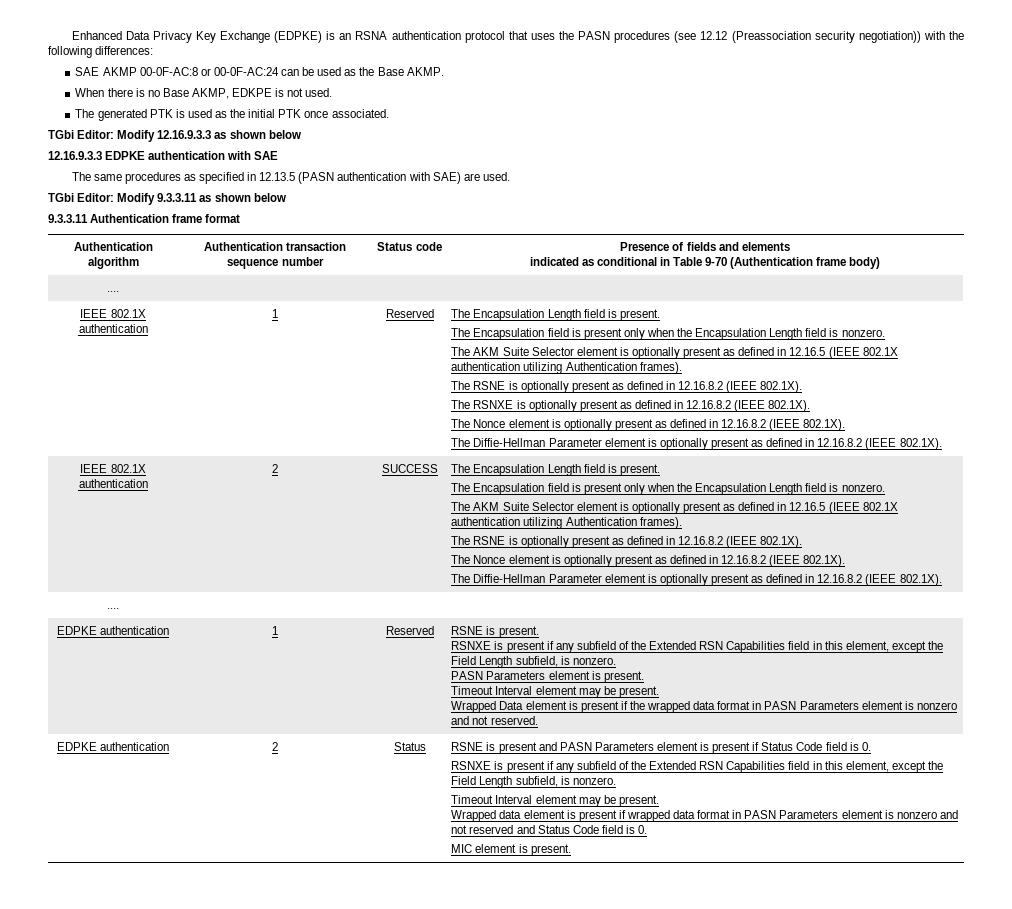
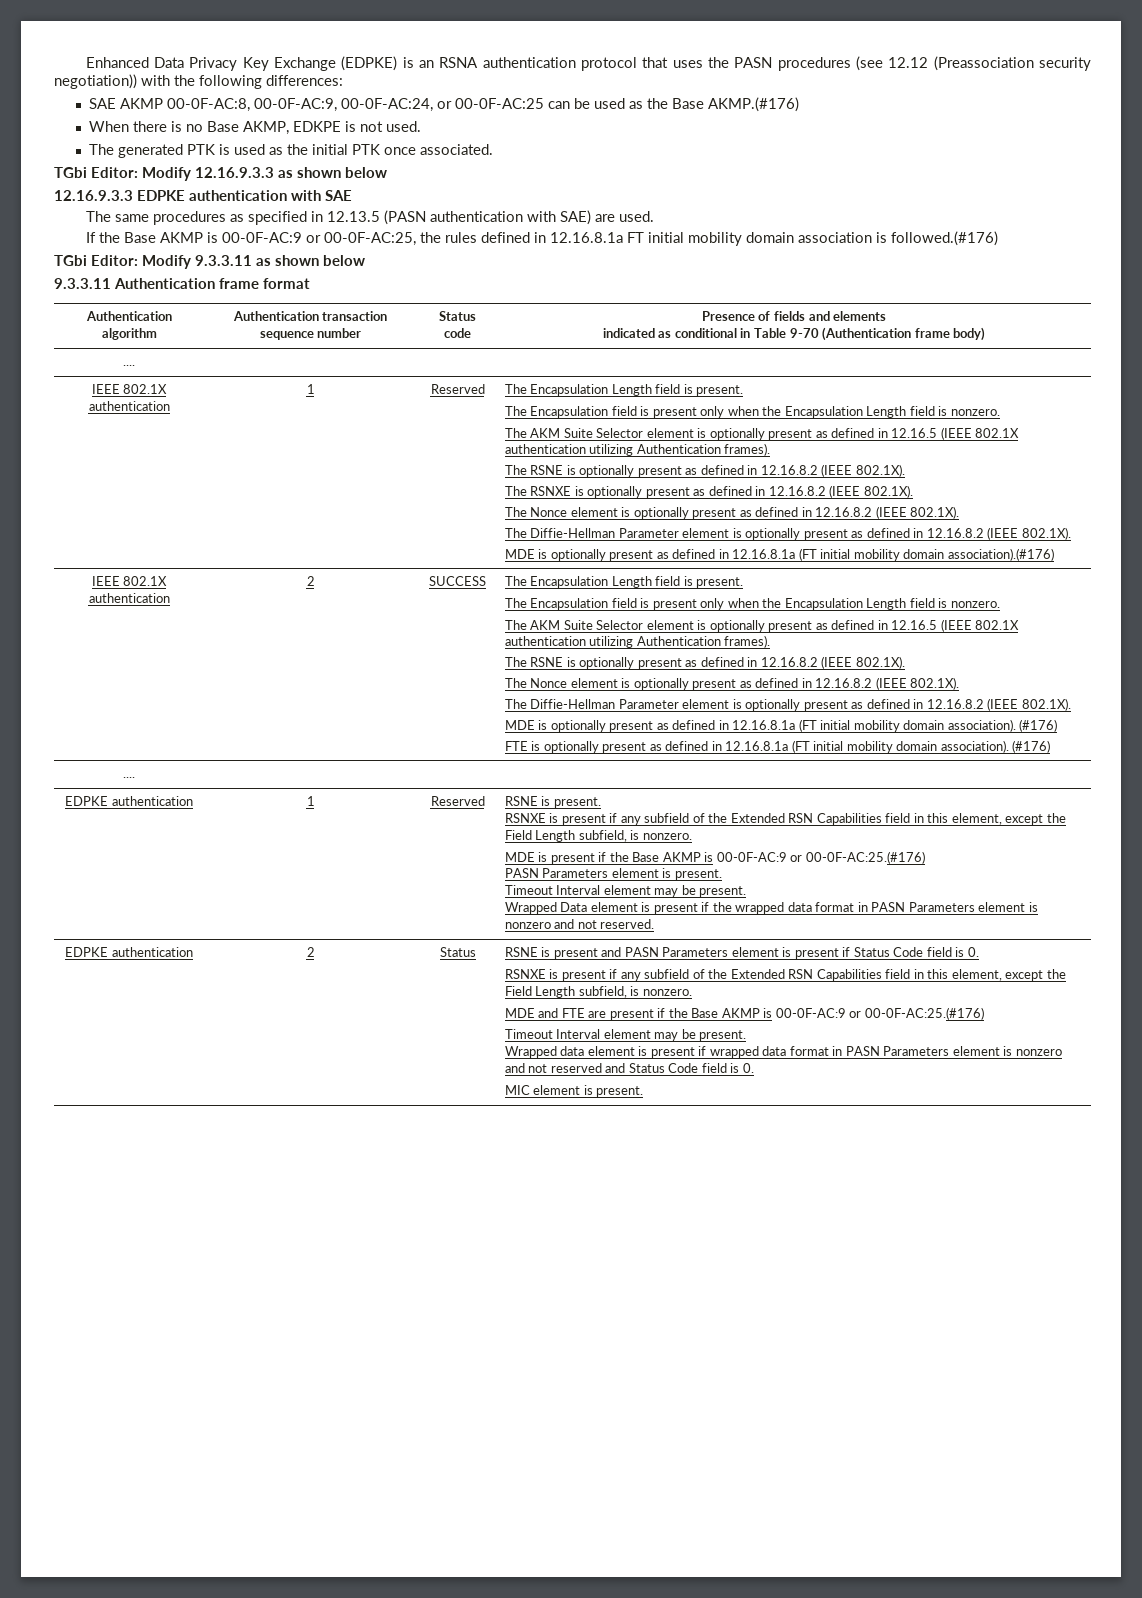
- SAE AKMP 00-0F-AC:8 or 00-0F-AC:24 can be used as the Base AKMP.
+ SAE AKMP 00-0F-AC:8, 00-0F-AC:9, 00-0F-AC:24, or 00-0F-AC:25 can be used as the Base AKMP.(#176)
+ If the Base AKMP is 00-0F-AC:9 or 00-0F-AC:25, the rules defined in 12.16.8.1a FT initial mobility domain association is followed.(#176)
+ MDE is optionally present as defined in 12.16.8.1a (FT initial mobility domain association).(#176)
+ MDE is optionally present as defined in 12.16.8.1a (FT initial mobility domain association). (#176)
+ FTE is optionally present as defined in 12.16.8.1a (FT initial mobility domain association). (#176)
+ MDE is present if the Base AKMP is 00-0F-AC:9 or 00-0F-AC:25.(#176)
+ MDE and FTE are present if the Base AKMP is 00-0F-AC:9 or 00-0F-AC:25.(#176)

